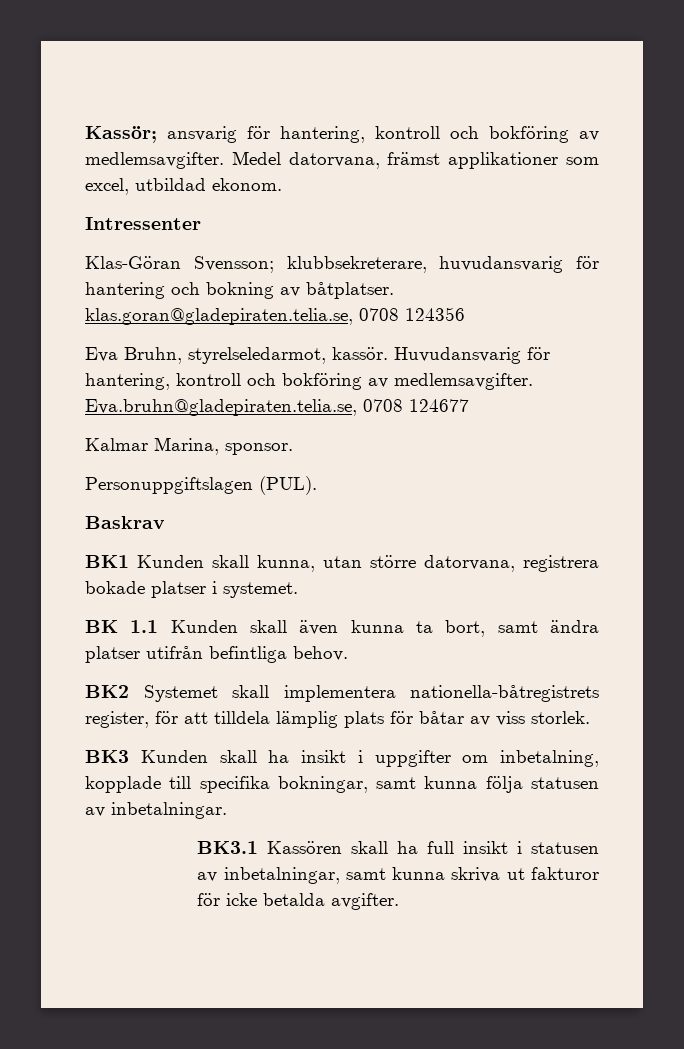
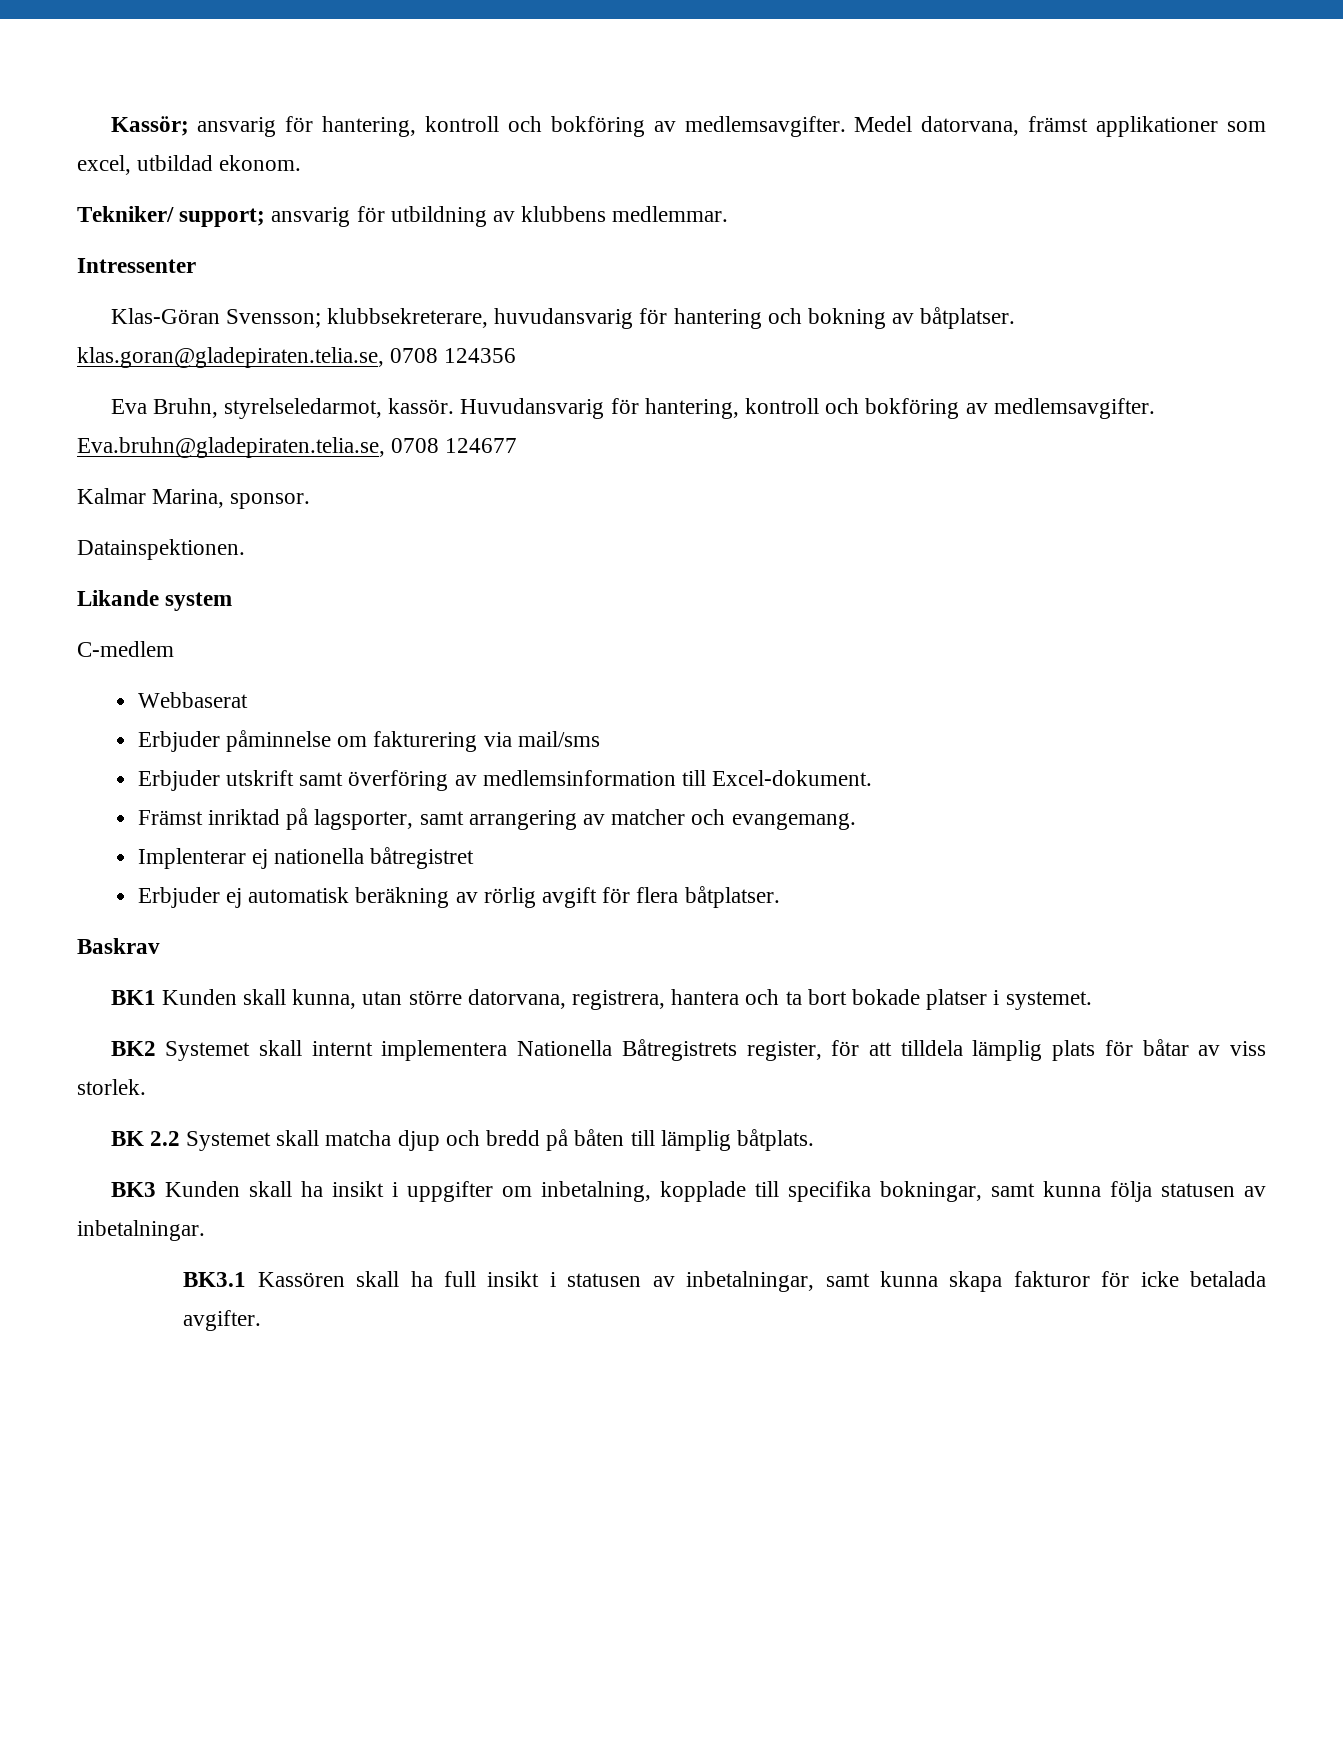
+ Tekniker/ support; ansvarig för utbildning av klubbens medlemmar.
- Personuppgiftslagen (PUL).
+ Datainspektionen.
+ Likande system
+ C-medlem
+ Webbaserat
+ Erbjuder påminnelse om fakturering via mail/sms
+ Erbjuder utskrift samt överföring av medlemsinformation till Excel-dokument.
+ Främst inriktad på lagsporter, samt arrangering av matcher och evangemang.
+ Implenterar ej nationella båtregistret
+ Erbjuder ej automatisk beräkning av rörlig avgift för flera båtplatser.
- BK1 Kunden skall kunna, utan större datorvana, registrera bokade platser i systemet.
+ BK1 Kunden skall kunna, utan större datorvana, registrera, hantera och ta bort bokade platser i systemet.
- BK 1.1 Kunden skall även kunna ta bort, samt ändra platser utifrån befintliga behov.
- BK2 Systemet skall implementera nationella-båtregistrets register, för att tilldela lämplig plats för båtar av viss storlek.
+ BK2 Systemet skall internt implementera Nationella Båtregistrets register, för att tilldela lämplig plats för båtar av viss storlek.
+ BK 2.2 Systemet skall matcha djup och bredd på båten till lämplig båtplats.
- BK3.1 Kassören skall ha full insikt i statusen av inbetalningar, samt kunna skriva ut fakturor för icke betalda avgifter.
+ BK3.1 Kassören skall ha full insikt i statusen av inbetalningar, samt kunna skapa fakturor för icke betalada avgifter.

